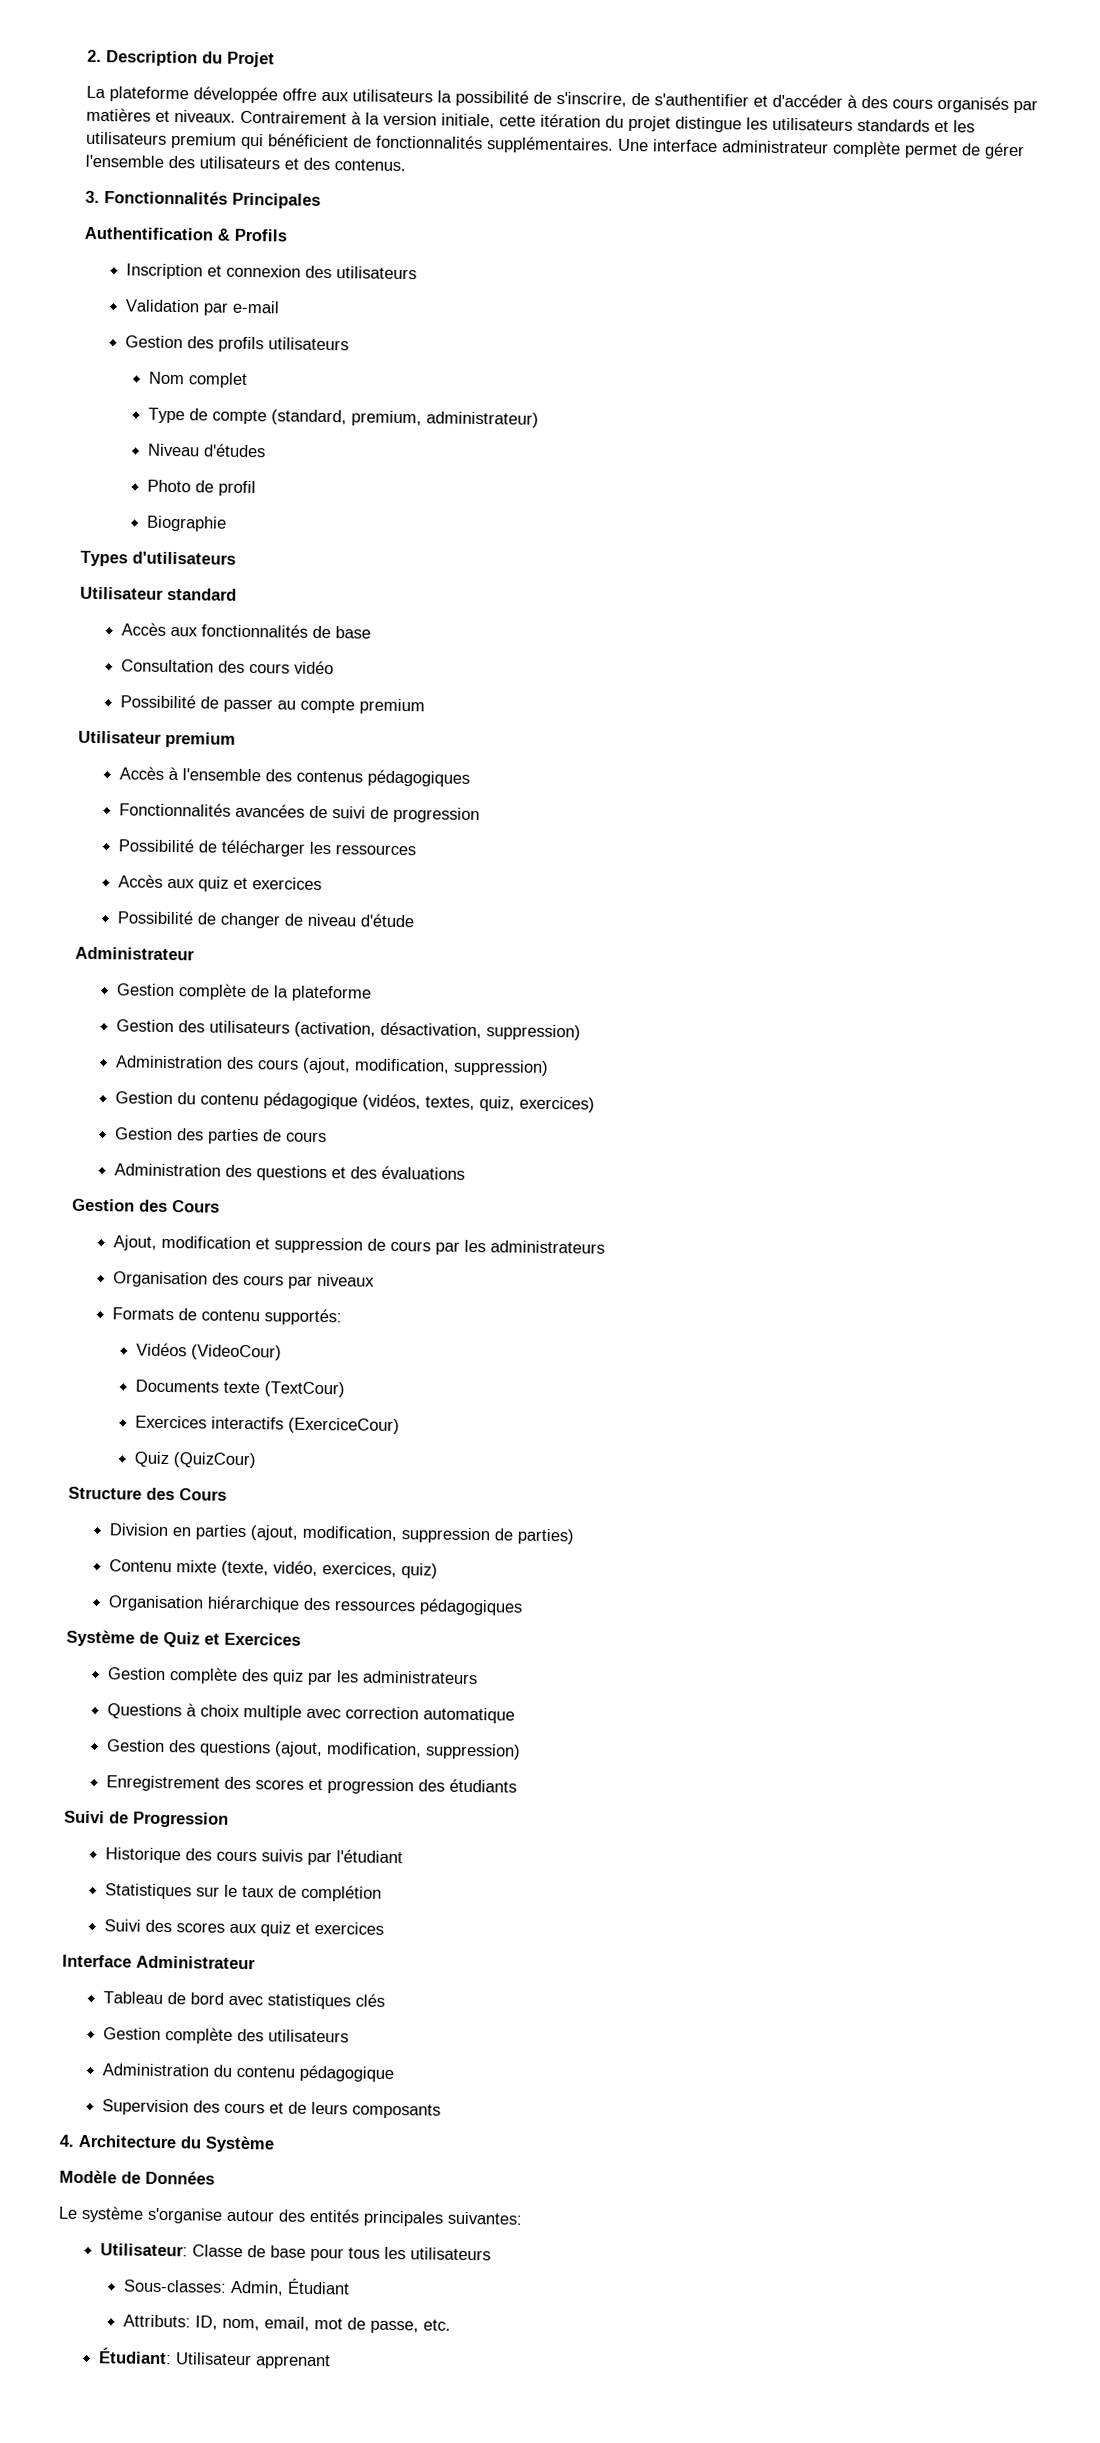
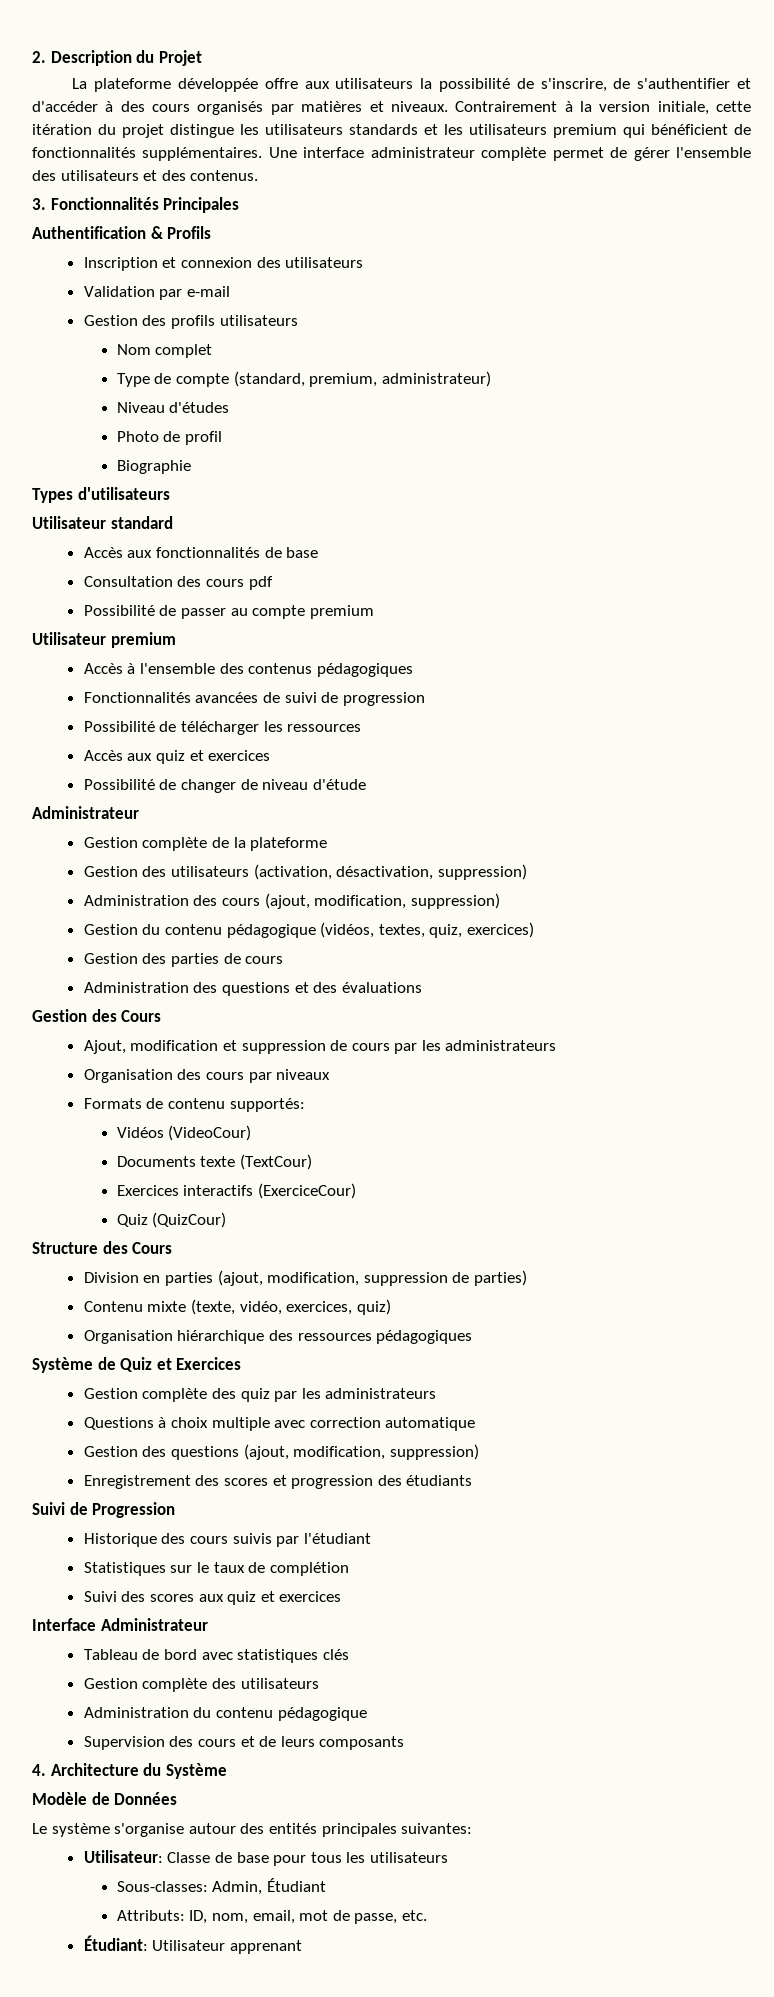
- Consultation des cours vidéo
+ Consultation des cours pdf

